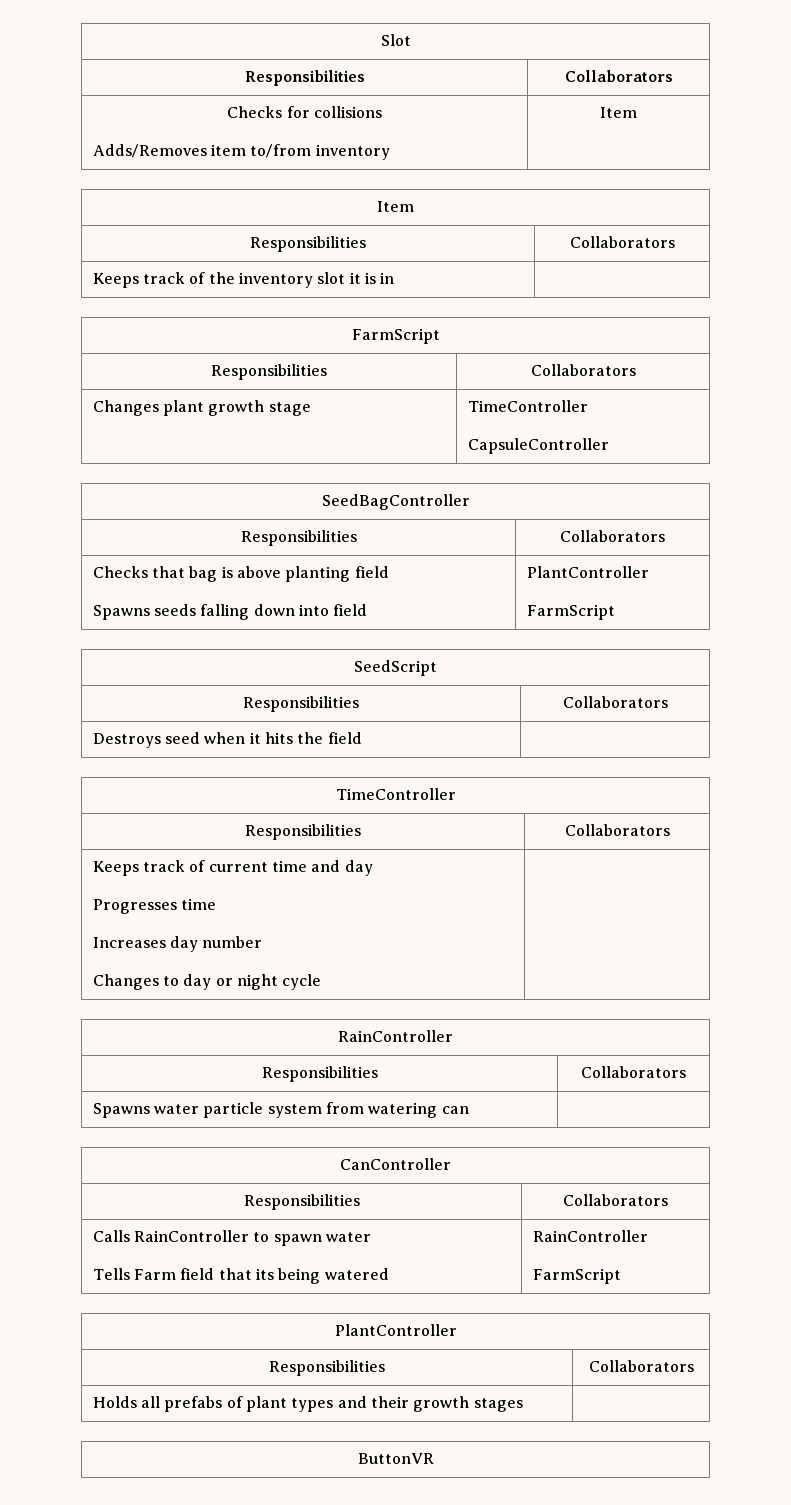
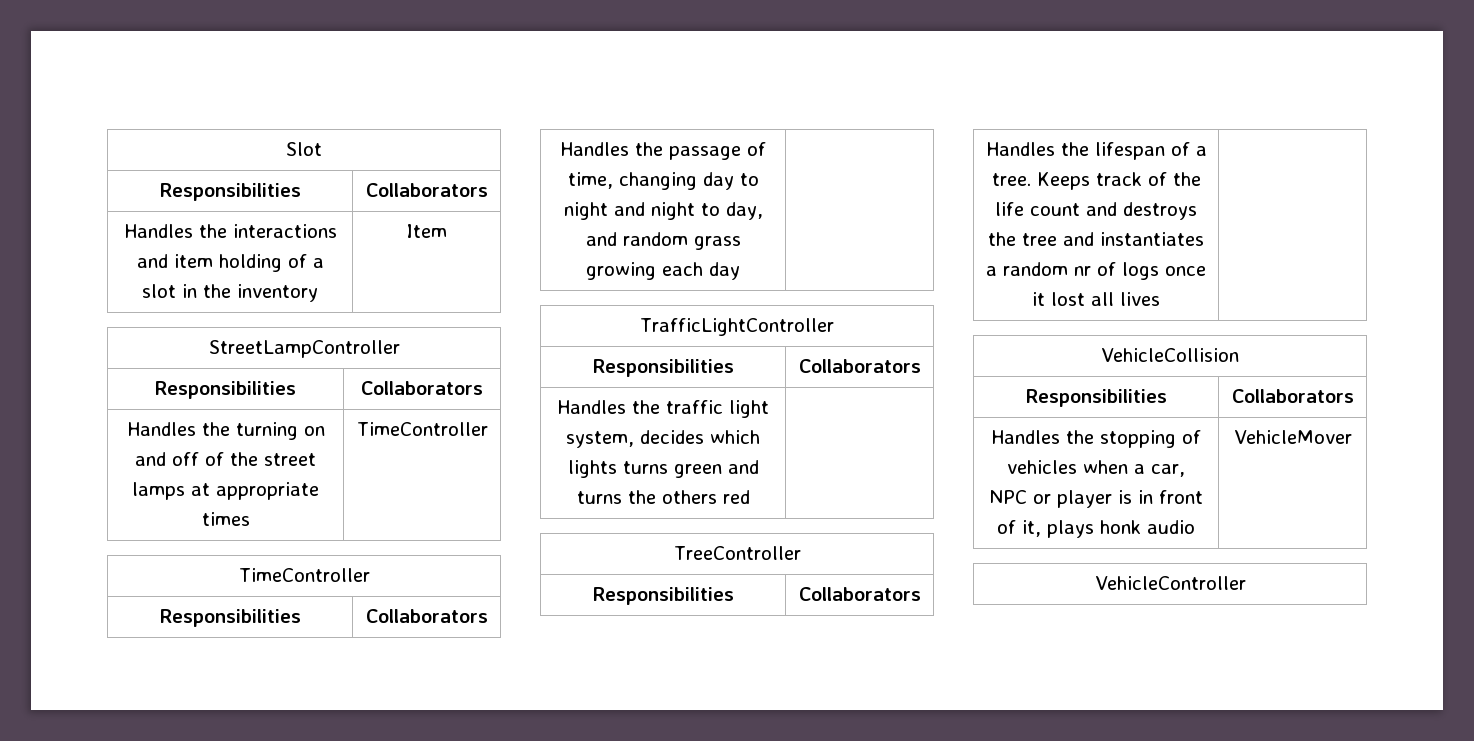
- Checks for collisions
- Adds/Removes item to/from inventory | Item
- Item
+ Handles the interactions and item holding of a slot in the inventory | Item
+ StreetLampController
  Responsibilities | Collaborators
- Keeps track of the inventory slot it is in |
- FarmScript
- Responsibilities | Collaborators
- Changes plant growth stage | TimeController
- CapsuleController
- SeedBagController
- Responsibilities | Collaborators
- Checks that bag is above planting field
- Spawns seeds falling down into field | PlantController
- FarmScript
- SeedScript
- Responsibilities | Collaborators
- Destroys seed when it hits the field |
+ Handles the turning on and off of the street lamps at appropriate times | TimeController
  TimeController
  Responsibilities | Collaborators
- Keeps track of current time and day
- Progresses time
- Increases day number
- Changes to day or night cycle |
- RainController
+ Handles the passage of time, changing day to night and night to day, and random grass growing each day |
+ TrafficLightController
  Responsibilities | Collaborators
- Spawns water particle system from watering can |
- CanController
+ Handles the traffic light system, decides which lights turns green and turns the others red |
+ TreeController
  Responsibilities | Collaborators
- Calls RainController to spawn water
- Tells Farm field that its being watered | RainController
- FarmScript
- PlantController
+ Handles the lifespan of a tree. Keeps track of the life count and destroys the tree and instantiates a random nr of logs once it lost all lives |
+ VehicleCollision
  Responsibilities | Collaborators
- Holds all prefabs of plant types and their growth stages |
- ButtonVR
+ Handles the stopping of vehicles when a car, NPC or player is in front of it, plays honk audio | VehicleMover
+ VehicleController

